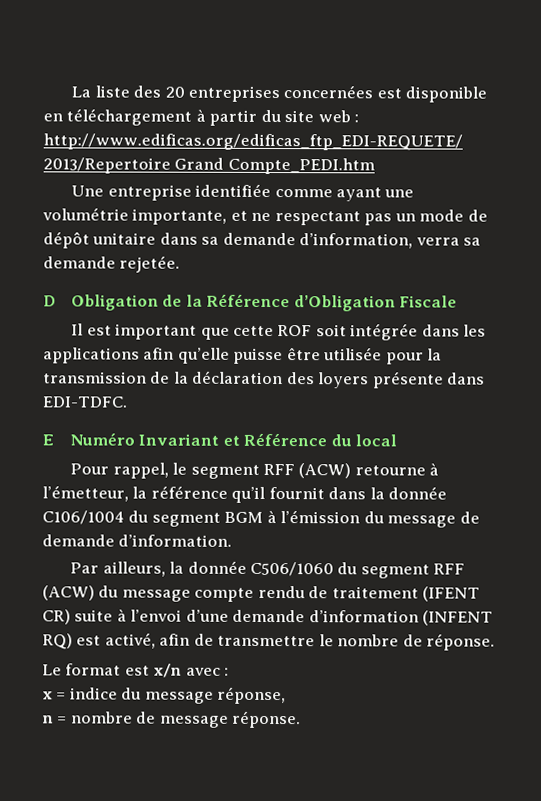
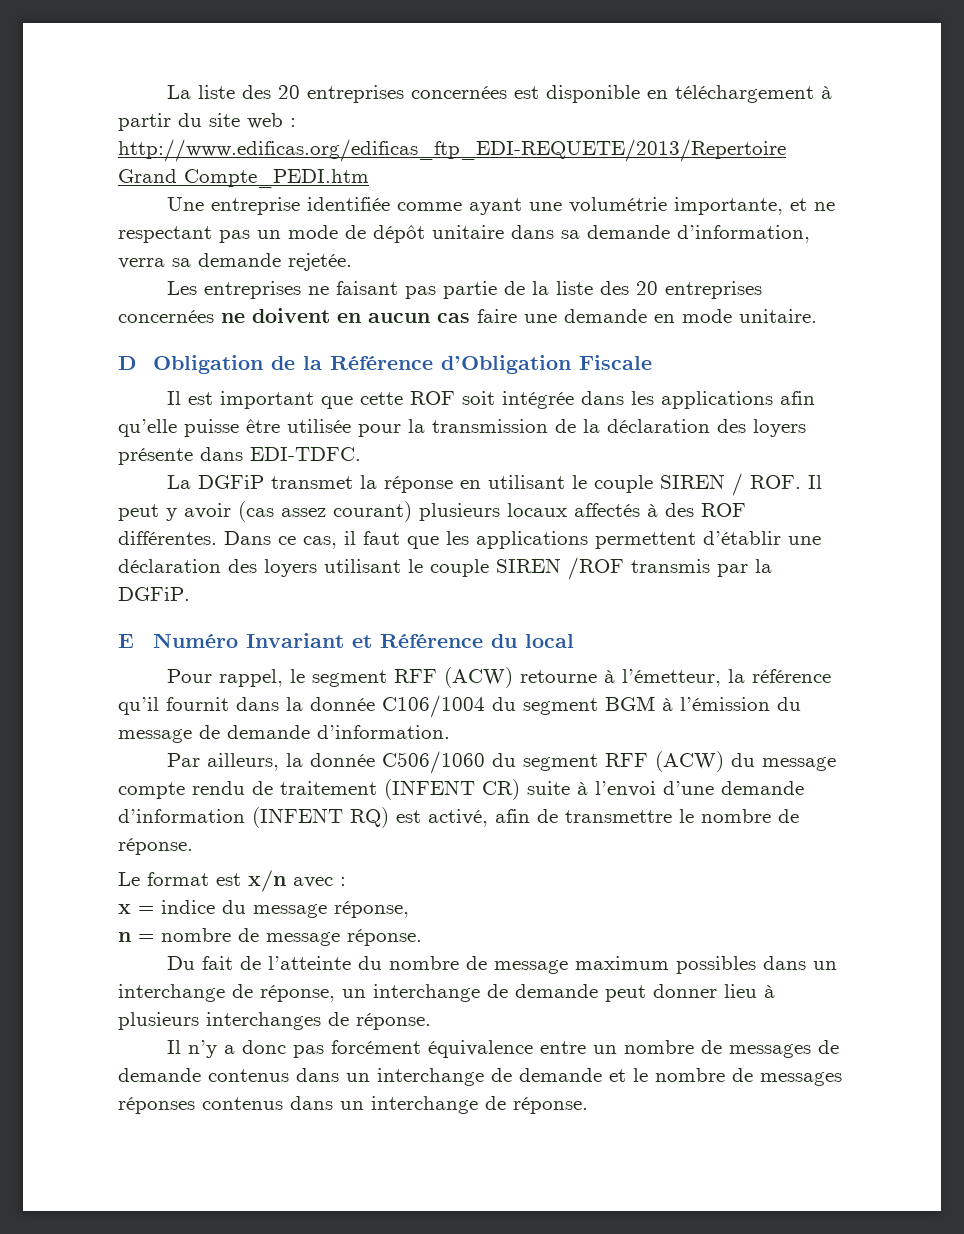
+ Les entreprises ne faisant pas partie de la liste des 20 entreprises concernées ne doivent en aucun cas faire une demande en mode unitaire.
+ La DGFiP transmet la réponse en utilisant le couple SIREN / ROF. Il peut y avoir (cas assez courant) plusieurs locaux affectés à des ROF différentes. Dans ce cas, il faut que les applications permettent d’établir une déclaration des loyers utilisant le couple SIREN /ROF transmis par la DGFiP.
- Par ailleurs, la donnée C506/1060 du segment RFF (ACW) du message compte rendu de traitement (IFENT CR) suite à l’envoi d’une demande d’information (INFENT RQ) est activé, afin de transmettre le nombre de réponse.
+ Par ailleurs, la donnée C506/1060 du segment RFF (ACW) du message compte rendu de traitement (INFENT CR) suite à l’envoi d’une demande d’information (INFENT RQ) est activé, afin de transmettre le nombre de réponse.
+ Du fait de l’atteinte du nombre de message maximum possibles dans un interchange de réponse, un interchange de demande peut donner lieu à plusieurs interchanges de réponse.
+ Il n’y a donc pas forcément équivalence entre un nombre de messages de demande contenus dans un interchange de demande et le nombre de messages réponses contenus dans un interchange de réponse.

